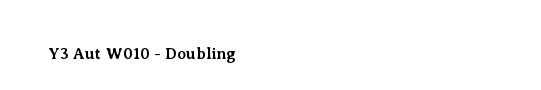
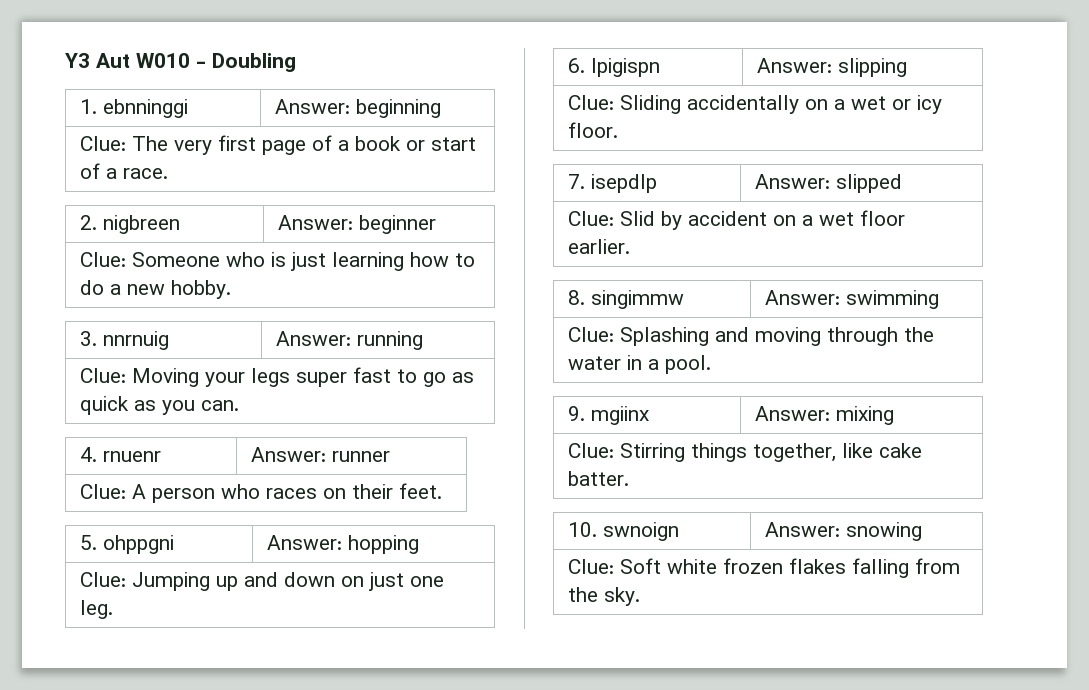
+ 1. ebnninggi | Answer: beginning
+ Clue: The very first page of a book or start of a race.
+ 2. nigbreen | Answer: beginner
+ Clue: Someone who is just learning how to do a new hobby.
+ 3. nnrnuig | Answer: running
+ Clue: Moving your legs super fast to go as quick as you can.
+ 4. rnuenr | Answer: runner
+ Clue: A person who races on their feet.
+ 5. ohppgni | Answer: hopping
+ Clue: Jumping up and down on just one leg.
+ 6. lpigispn | Answer: slipping
+ Clue: Sliding accidentally on a wet or icy floor.
+ 7. isepdlp | Answer: slipped
+ Clue: Slid by accident on a wet floor earlier.
+ 8. singimmw | Answer: swimming
+ Clue: Splashing and moving through the water in a pool.
+ 9. mgiinx | Answer: mixing
+ Clue: Stirring things together, like cake batter.
+ 10. swnoign | Answer: snowing
+ Clue: Soft white frozen flakes falling from the sky.

